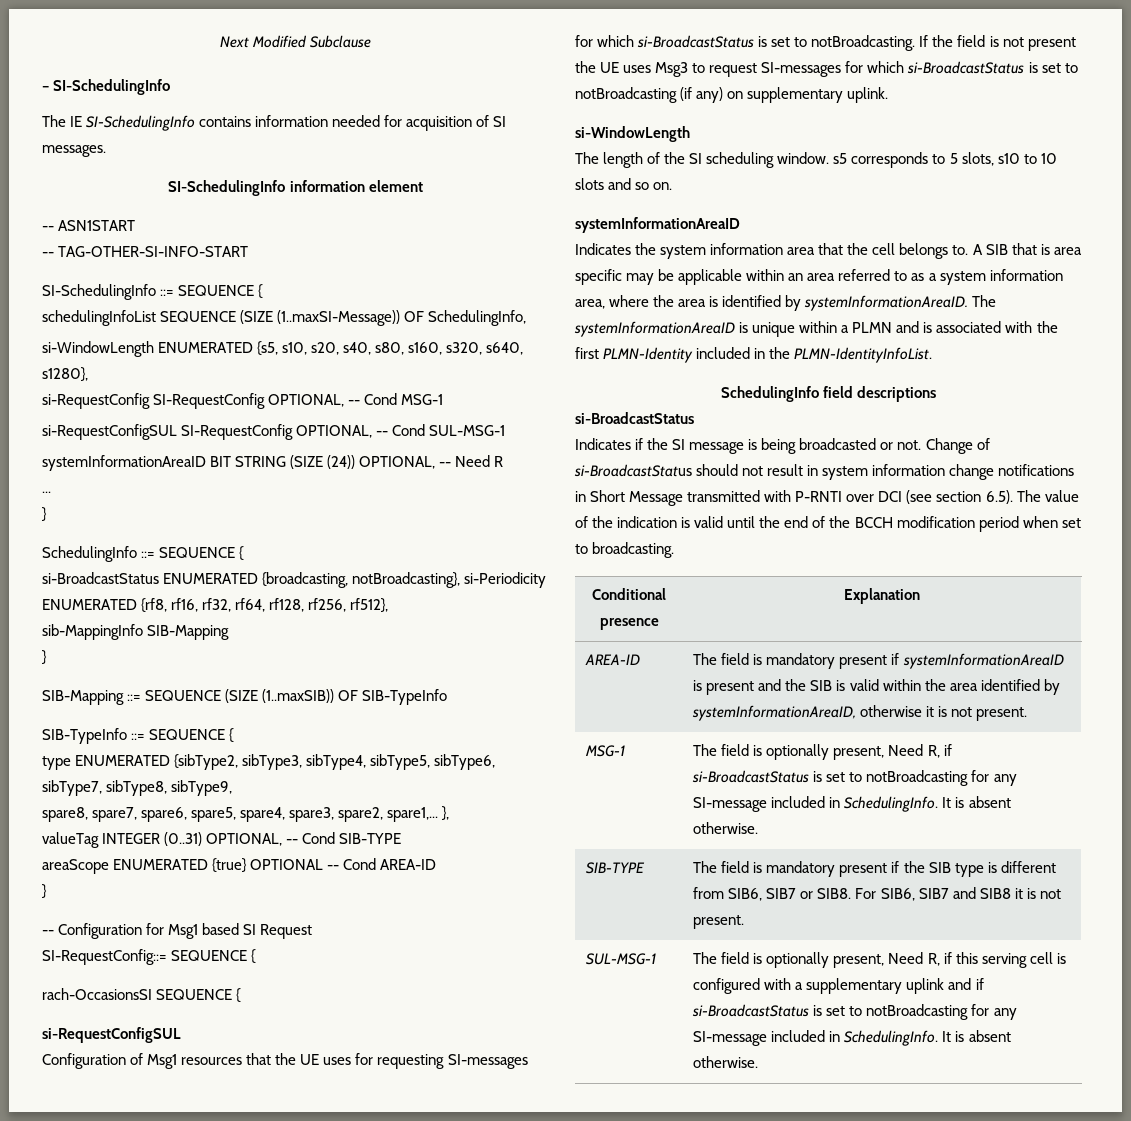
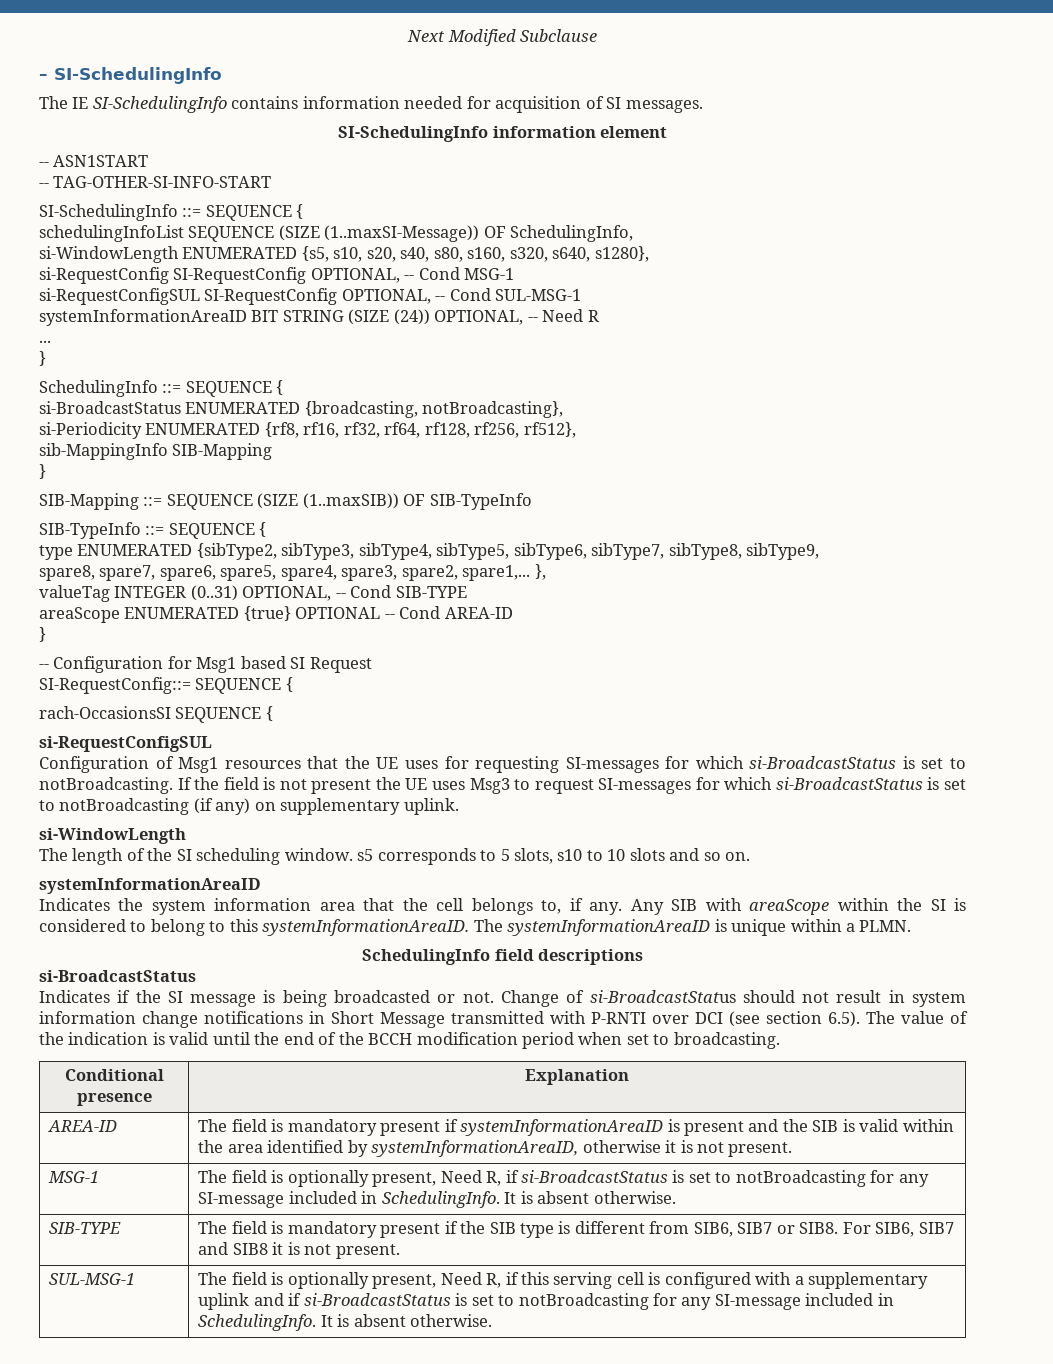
- si-BroadcastStatus ENUMERATED {broadcasting, notBroadcasting}, si-Periodicity ENUMERATED {rf8, rf16, rf32, rf64, rf128, rf256, rf512},
+ si-BroadcastStatus ENUMERATED {broadcasting, notBroadcasting},
+ si-Periodicity ENUMERATED {rf8, rf16, rf32, rf64, rf128, rf256, rf512},
- Indicates the system information area that the cell belongs to. A SIB that is area specific may be applicable within an area referred to as a system information area, where the area is identified by systemInformationAreaID.
+ Indicates the system information area that the cell belongs to, if any. Any SIB with areaScope within the SI is considered to belong to this systemInformationAreaID.
- The systemInformationAreaID is unique within a PLMN and is associated with the first PLMN-Identity included in the PLMN-IdentityInfoList.
+ The systemInformationAreaID is unique within a PLMN.

